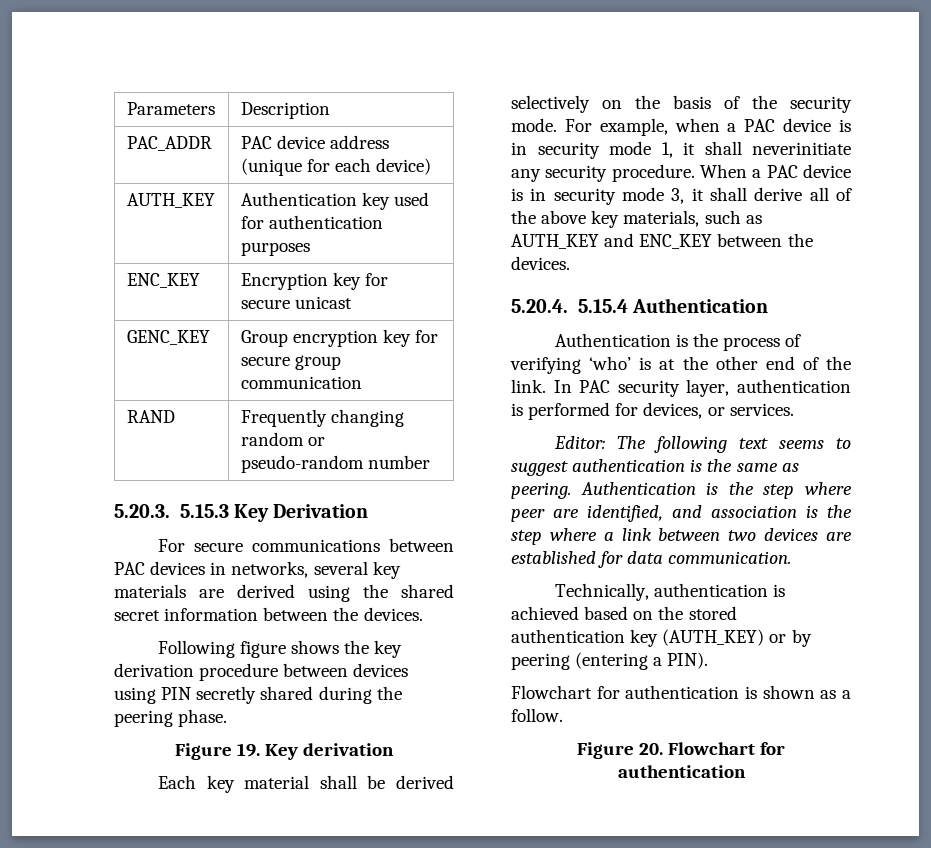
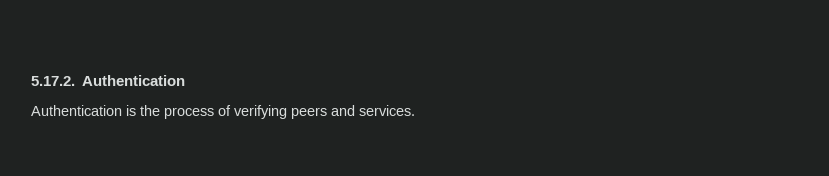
- Parameters | Description
- PAC_ADDR | PAC device address (unique for each device)
- AUTH_KEY | Authentication key used for authentication purposes
- ENC_KEY | Encryption key for secure unicast
- GENC_KEY | Group encryption key for secure group communication
- RAND | Frequently changing random or pseudo-random number
- 5.20.3. 5.15.3 Key Derivation
- For secure communications between PAC devices in networks, several key materials are derived using the shared secret information between the devices.
- Following figure shows the key derivation procedure between devices using PIN secretly shared during the peering phase.
- Figure 19. Key derivation
- Each key material shall be derived selectively on the basis of the security mode. For example, when a PAC device is in security mode 1, it shall neverinitiate any security procedure. When a PAC device is in security mode 3, it shall derive all of the above key materials, such as AUTH_KEY and ENC_KEY between the devices.
- 5.20.4. 5.15.4 Authentication
+ 5.17.2. Authentication
- Authentication is the process of verifying ‘who’ is at the other end of the link. In PAC security layer, authentication is performed for devices, or services.
- Editor: The following text seems to suggest authentication is the same as peering. Authentication is the step where peer are identified, and association is the step where a link between two devices are established for data communication.
- Technically, authentication is achieved based on the stored authentication key (AUTH_KEY) or by peering (entering a PIN).
- Flowchart for authentication is shown as a follow.
- Figure 20. Flowchart for authentication
+ Authentication is the process of verifying peers and services.

